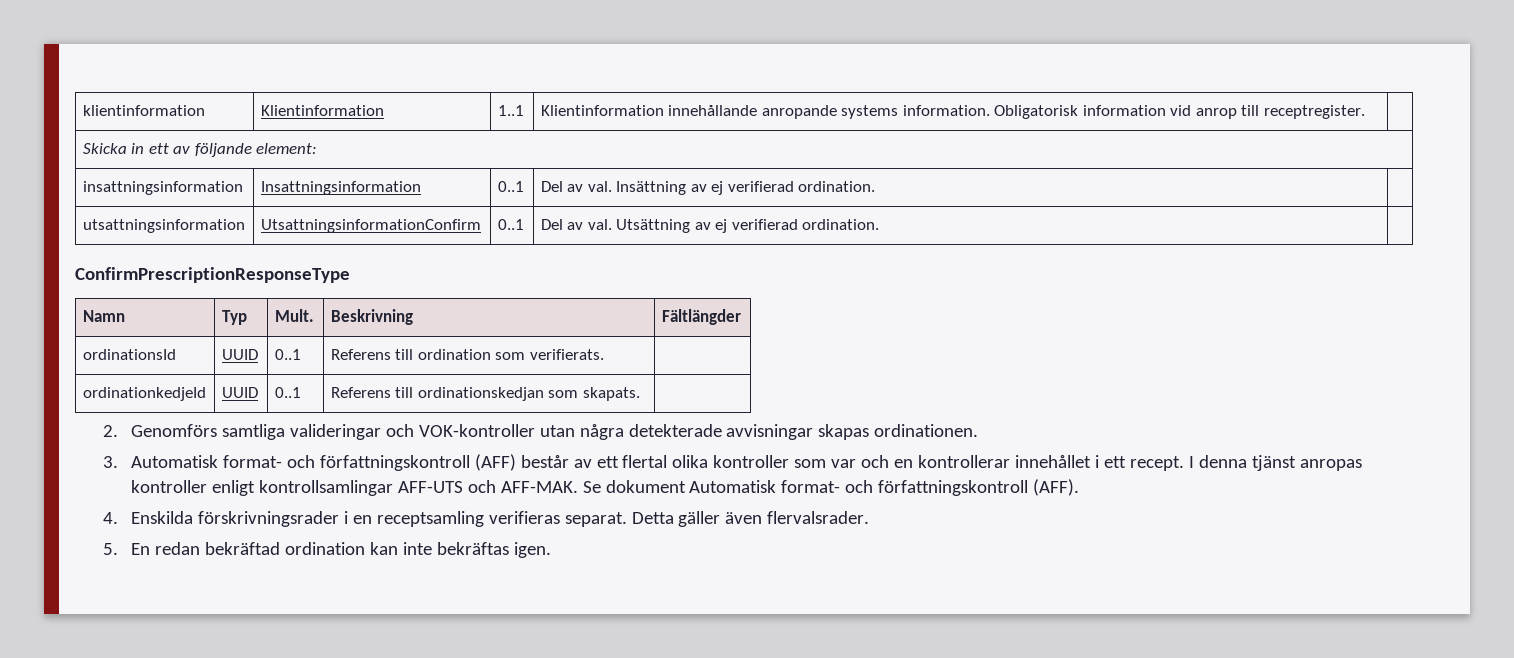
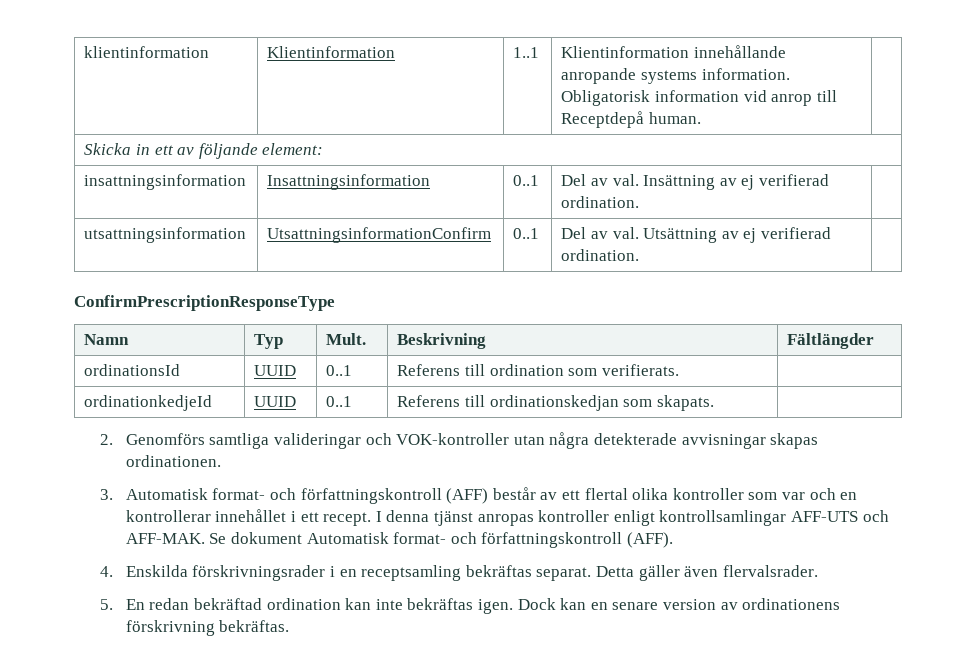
- klientinformation | Klientinformation | 1..1 | Klientinformation innehållande anropande systems information. Obligatorisk information vid anrop till receptregister. |
+ klientinformation | Klientinformation | 1..1 | Klientinformation innehållande anropande systems information. Obligatorisk information vid anrop till Receptdepå human. |
- 4. Enskilda förskrivningsrader i en receptsamling verifieras separat.
+ 4. Enskilda förskrivningsrader i en receptsamling bekräftas separat.
+ Dock kan en senare version av ordinationens förskrivning bekräftas.

